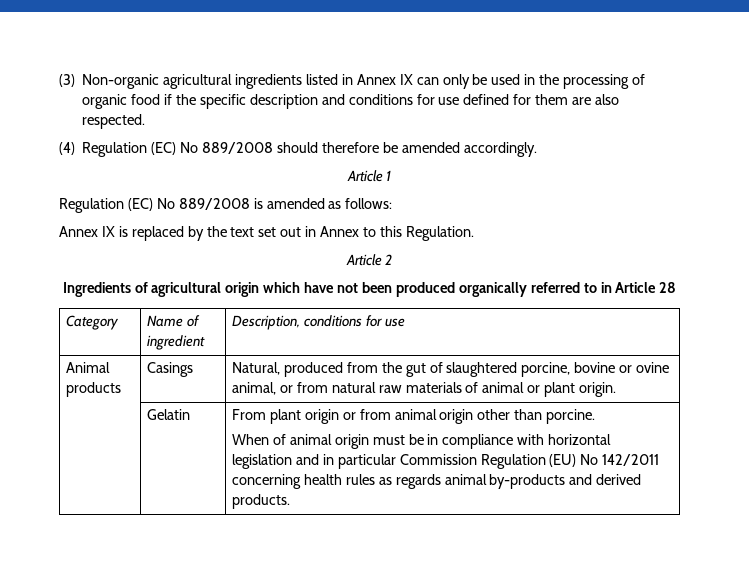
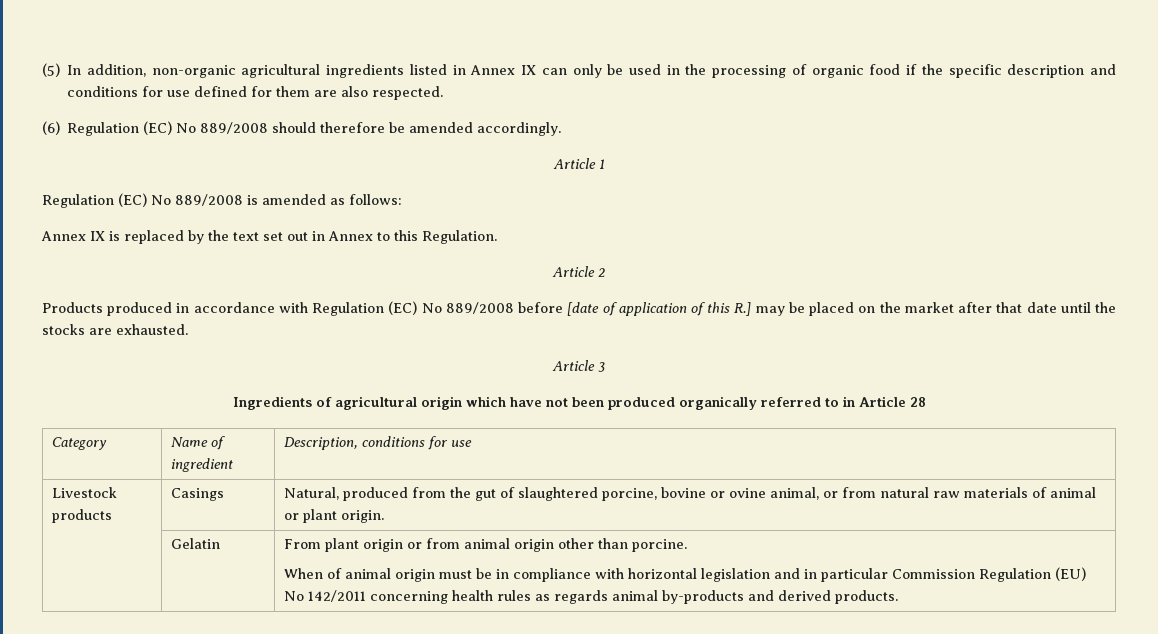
- (3) Non-organic agricultural ingredients listed in Annex IX can only be used in the processing of organic food if the specific description and conditions for use defined for them are also respected.
+ (5) In addition, non-organic agricultural ingredients listed in Annex IX can only be used in the processing of organic food if the specific description and conditions for use defined for them are also respected.
- (4) Regulation (EC) No 889/2008 should therefore be amended accordingly.
+ (6) Regulation (EC) No 889/2008 should therefore be amended accordingly.
+ Products produced in accordance with Regulation (EC) No 889/2008 before [date of application of this R.] may be placed on the market after that date until the stocks are exhausted.
+ Article 3
- Animal products | Casings | Natural, produced from the gut of slaughtered porcine, bovine or ovine animal, or from natural raw materials of animal or plant origin.
+ Livestock products | Casings | Natural, produced from the gut of slaughtered porcine, bovine or ovine animal, or from natural raw materials of animal or plant origin.

